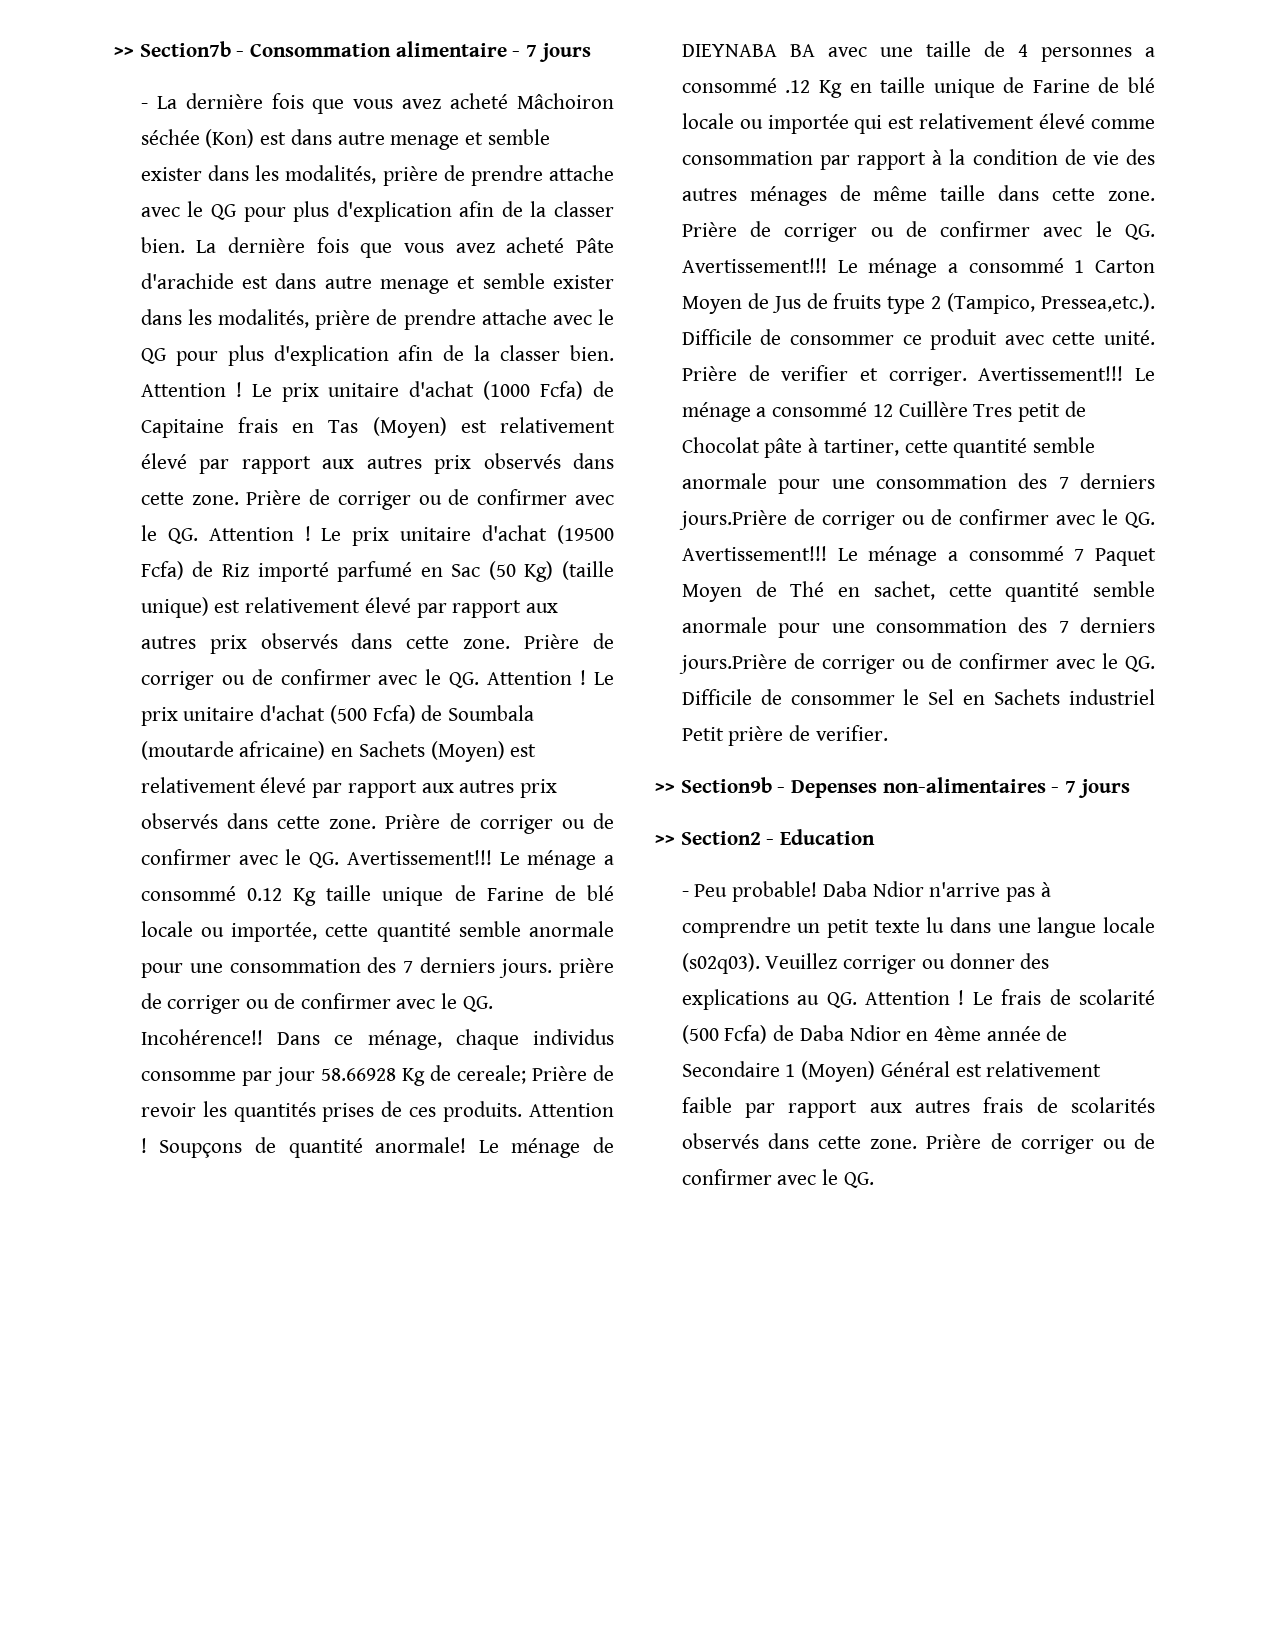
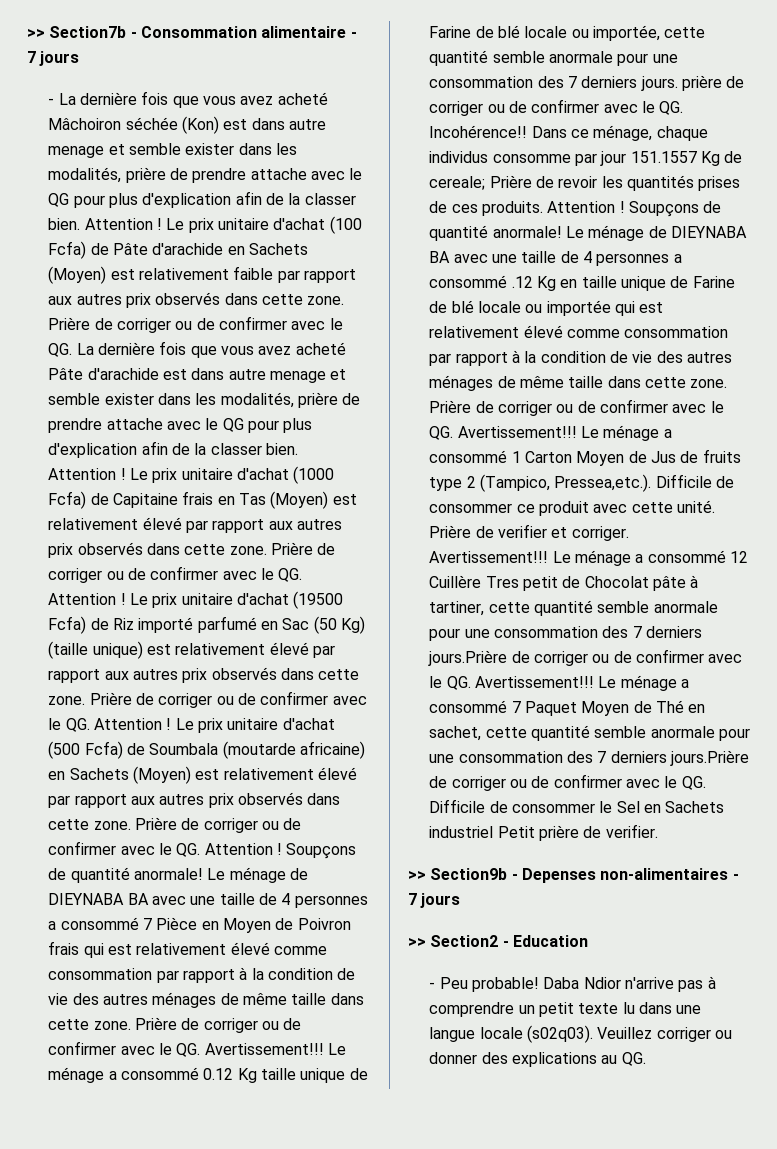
- La dernière fois que vous avez acheté Pâte d'arachide est dans autre menage et semble exister dans les modalités, prière de prendre attache avec le QG pour plus d'explication afin de la classer bien.
+ Attention ! Le prix unitaire d'achat (100 Fcfa) de Pâte d'arachide en Sachets (Moyen) est relativement faible par rapport aux autres prix observés dans cette zone. Prière de corriger ou de confirmer avec le QG. La dernière fois que vous avez acheté Pâte d'arachide est dans autre menage et semble exister dans les modalités, prière de prendre attache avec le QG pour plus d'explication afin de la classer bien.
- Le prix unitaire d'achat (500 Fcfa) de Soumbala (moutarde africaine) en Sachets (Moyen) est relativement élevé par rapport aux autres prix observés dans cette zone. Prière de corriger ou de confirmer avec le QG. Avertissement!!!
+ Le prix unitaire d'achat (500 Fcfa) de Soumbala (moutarde africaine) en Sachets (Moyen) est relativement élevé par rapport aux autres prix observés dans cette zone. Prière de corriger ou de confirmer avec le QG. Attention ! Soupçons de quantité anormale! Le ménage de DIEYNABA BA avec une taille de 4 personnes a consommé 7 Pièce en Moyen de Poivron frais qui est relativement élevé comme consommation par rapport à la condition de vie des autres ménages de même taille dans cette zone. Prière de corriger ou de confirmer avec le QG. Avertissement!!!
- Dans ce ménage, chaque individus consomme par jour 58.66928 Kg de cereale; Prière de revoir les quantités prises de ces produits.
+ Dans ce ménage, chaque individus consomme par jour 151.1557 Kg de cereale; Prière de revoir les quantités prises de ces produits.
- Veuillez corriger ou donner des explications au QG. Attention ! Le frais de scolarité (500 Fcfa) de Daba Ndior en 4ème année de Secondaire 1 (Moyen) Général est relativement faible par rapport aux autres frais de scolarités observés dans cette zone. Prière de corriger ou de confirmer avec le QG.
+ Veuillez corriger ou donner des explications au QG.

